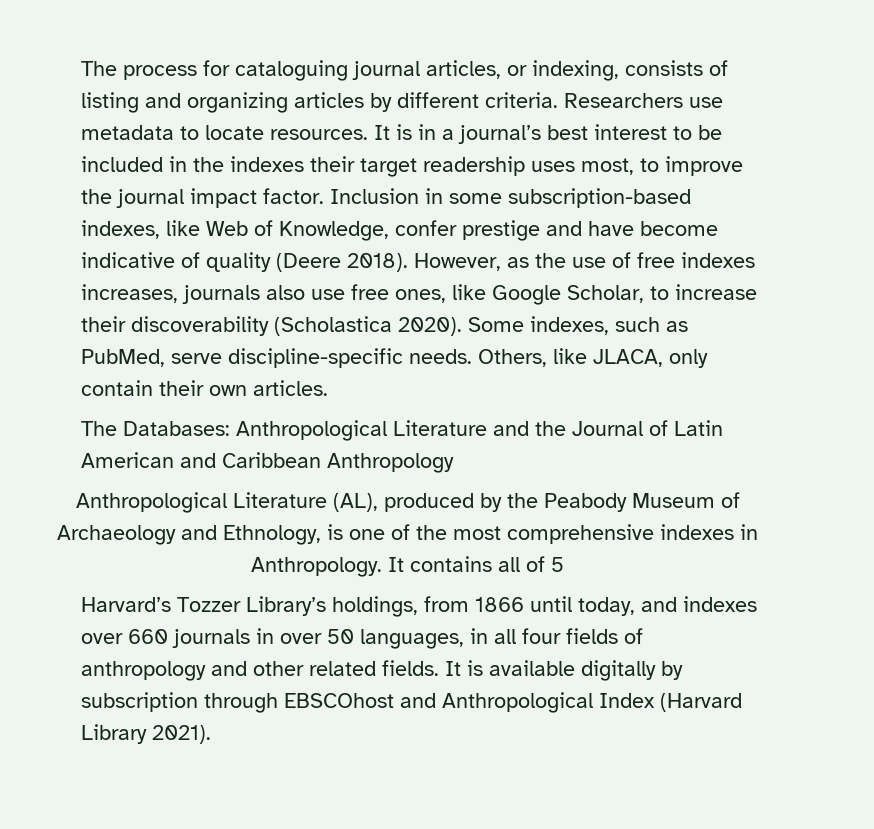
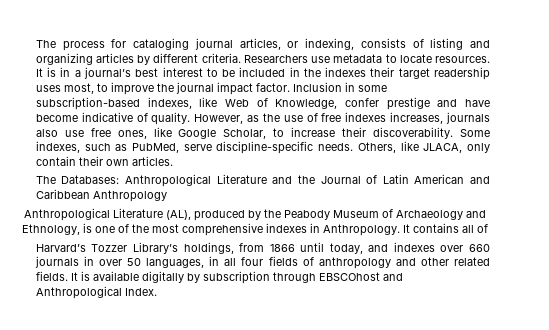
- The process for cataloguing journal articles, or indexing, consists of listing and organizing articles by different criteria.
+ The process for cataloging journal articles, or indexing, consists of listing and organizing articles by different criteria.
- Inclusion in some subscription-based indexes, like Web of Knowledge, confer prestige and have become indicative of quality (Deere 2018).
+ Inclusion in some subscription-based indexes, like Web of Knowledge, confer prestige and have become indicative of quality.
- However, as the use of free indexes increases, journals also use free ones, like Google Scholar, to increase their discoverability (Scholastica 2020).
+ However, as the use of free indexes increases, journals also use free ones, like Google Scholar, to increase their discoverability.
- It contains all of 5
+ It contains all of
- It is available digitally by subscription through EBSCOhost and Anthropological Index (Harvard Library 2021).
+ It is available digitally by subscription through EBSCOhost and Anthropological Index.

